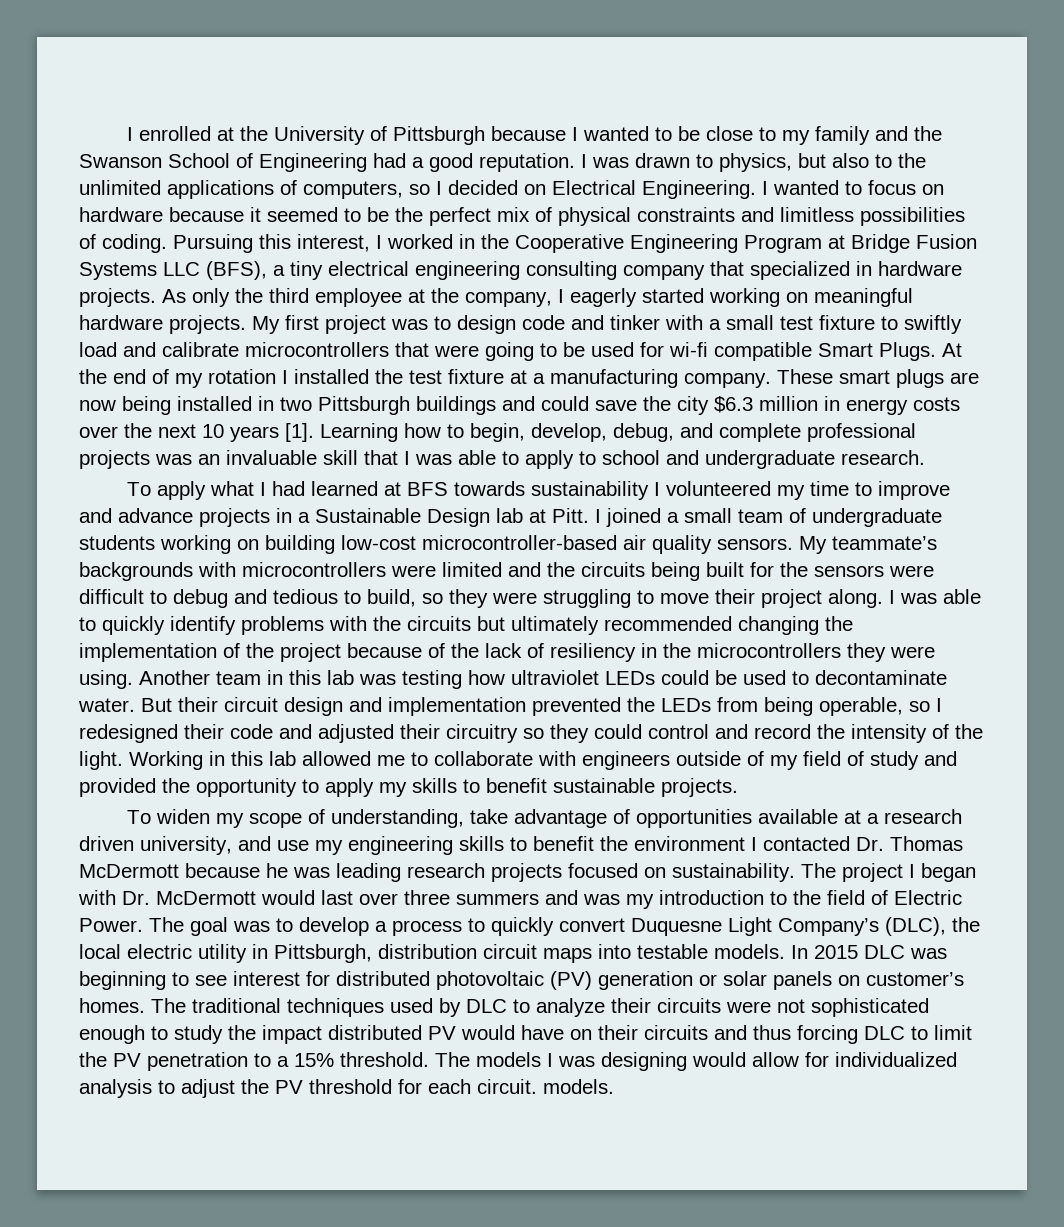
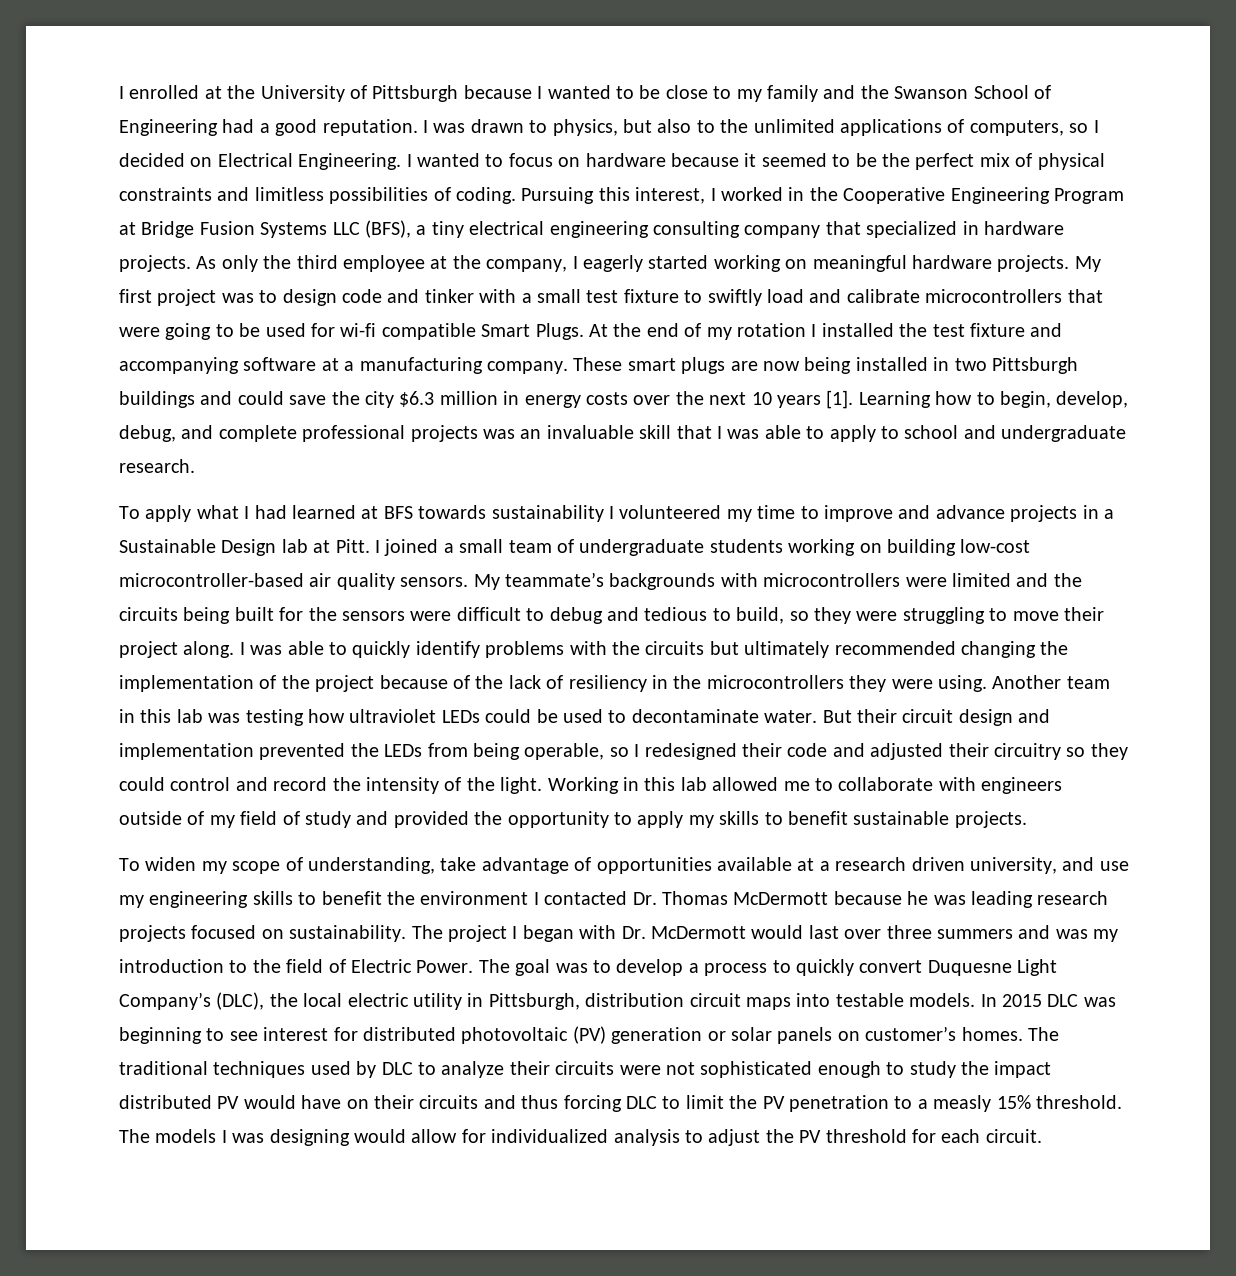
- At the end of my rotation I installed the test fixture at a manufacturing company.
+ At the end of my rotation I installed the test fixture and accompanying software at a manufacturing company.
- The traditional techniques used by DLC to analyze their circuits were not sophisticated enough to study the impact distributed PV would have on their circuits and thus forcing DLC to limit the PV penetration to a 15% threshold.
+ The traditional techniques used by DLC to analyze their circuits were not sophisticated enough to study the impact distributed PV would have on their circuits and thus forcing DLC to limit the PV penetration to a measly 15% threshold.
- The models I was designing would allow for individualized analysis to adjust the PV threshold for each circuit. models.
+ The models I was designing would allow for individualized analysis to adjust the PV threshold for each circuit.

